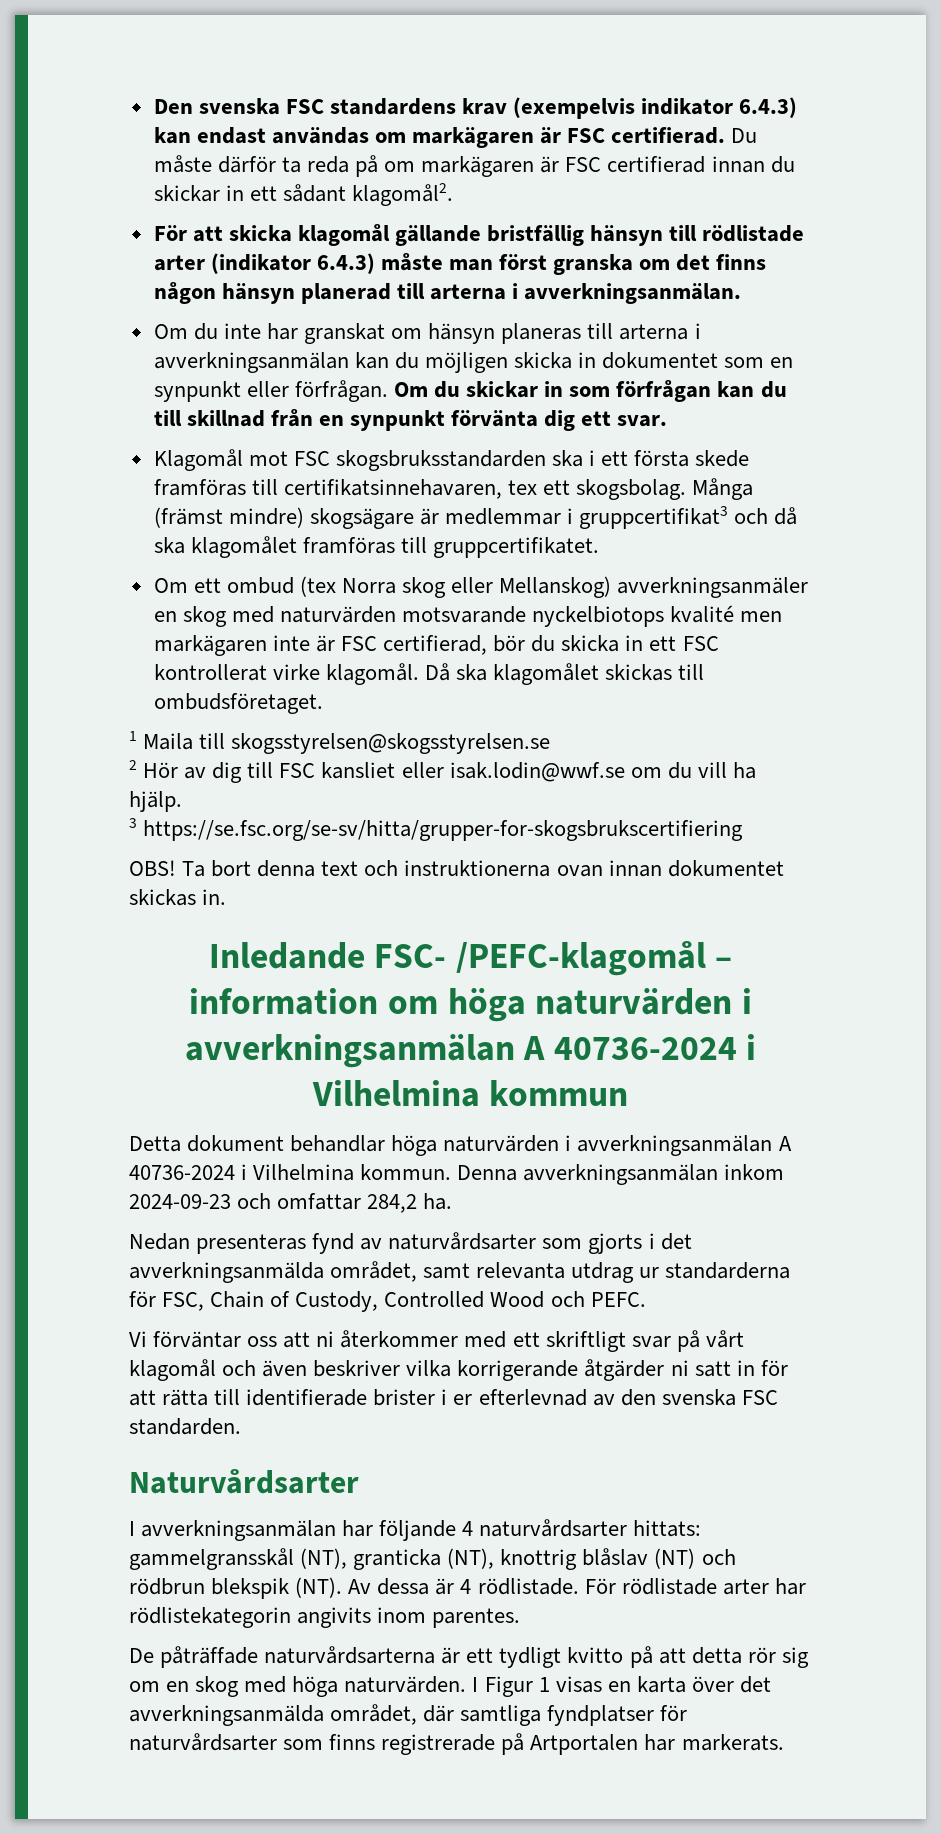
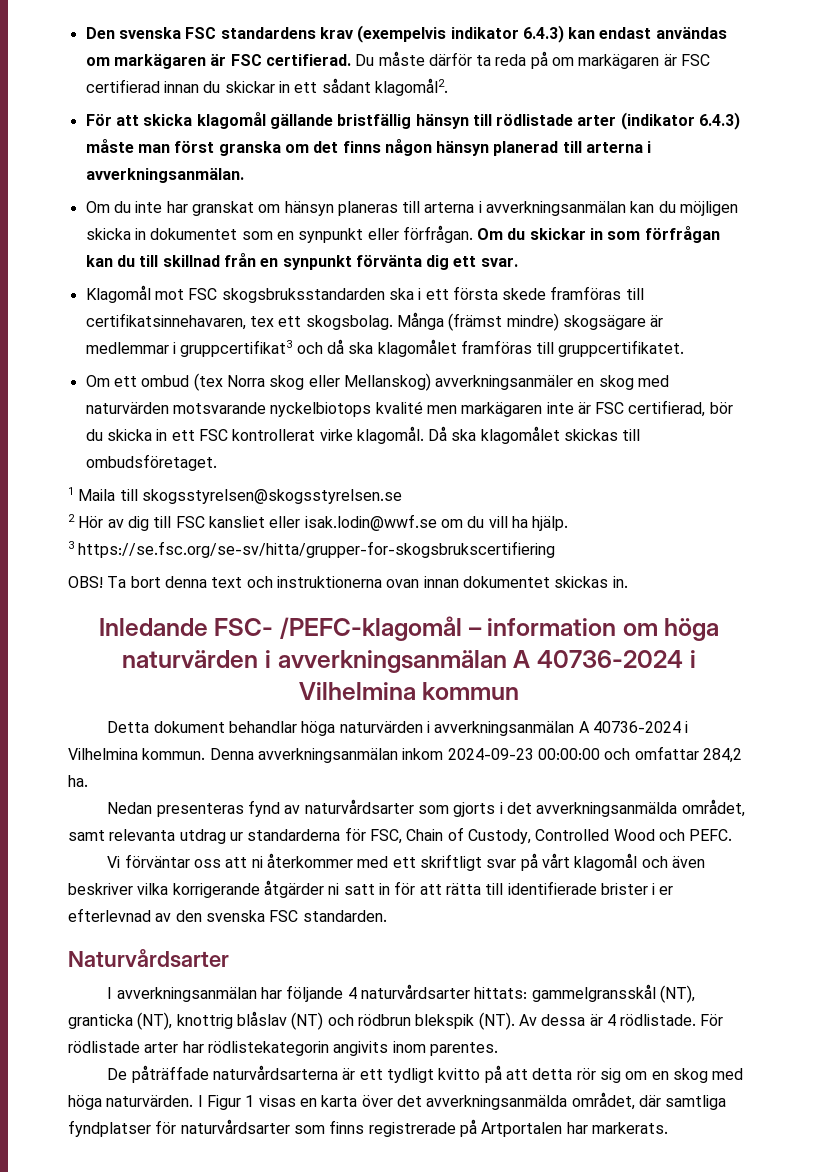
- Denna avverkningsanmälan inkom 2024-09-23 och omfattar 284,2 ha.
+ Denna avverkningsanmälan inkom 2024-09-23 00:00:00 och omfattar 284,2 ha.

